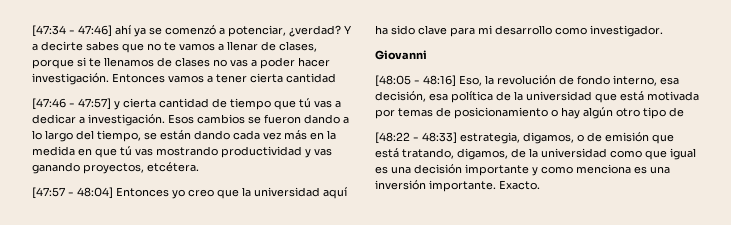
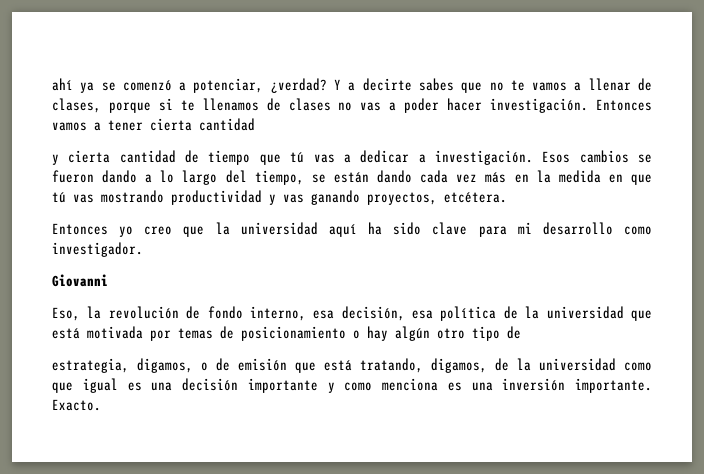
- [47:34 - 47:46] ahí ya se comenzó a potenciar, ¿verdad?
+ ahí ya se comenzó a potenciar, ¿verdad?
- [47:46 - 47:57] y cierta cantidad de tiempo que tú vas a dedicar a investigación.
+ y cierta cantidad de tiempo que tú vas a dedicar a investigación.
- [47:57 - 48:04] Entonces yo creo que la universidad aquí ha sido clave para mi desarrollo como investigador.
+ Entonces yo creo que la universidad aquí ha sido clave para mi desarrollo como investigador.
- [48:05 - 48:16] Eso, la revolución de fondo interno, esa decisión, esa política de la universidad que está motivada por temas de posicionamiento o hay algún otro tipo de
+ Eso, la revolución de fondo interno, esa decisión, esa política de la universidad que está motivada por temas de posicionamiento o hay algún otro tipo de
- [48:22 - 48:33] estrategia, digamos, o de emisión que está tratando, digamos, de la universidad como que igual es una decisión importante y como menciona es una inversión importante.
+ estrategia, digamos, o de emisión que está tratando, digamos, de la universidad como que igual es una decisión importante y como menciona es una inversión importante.

